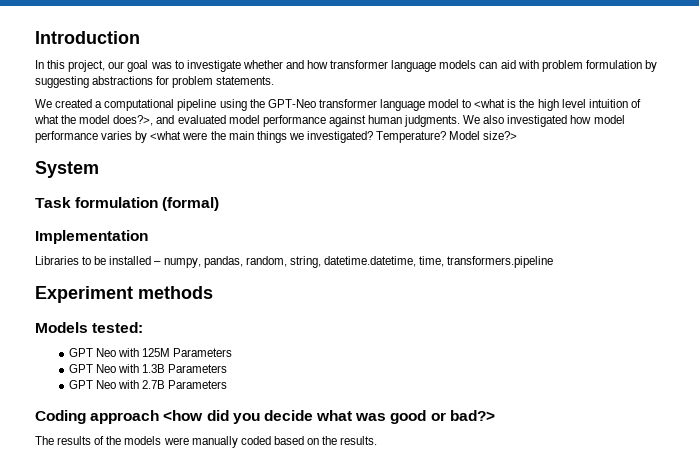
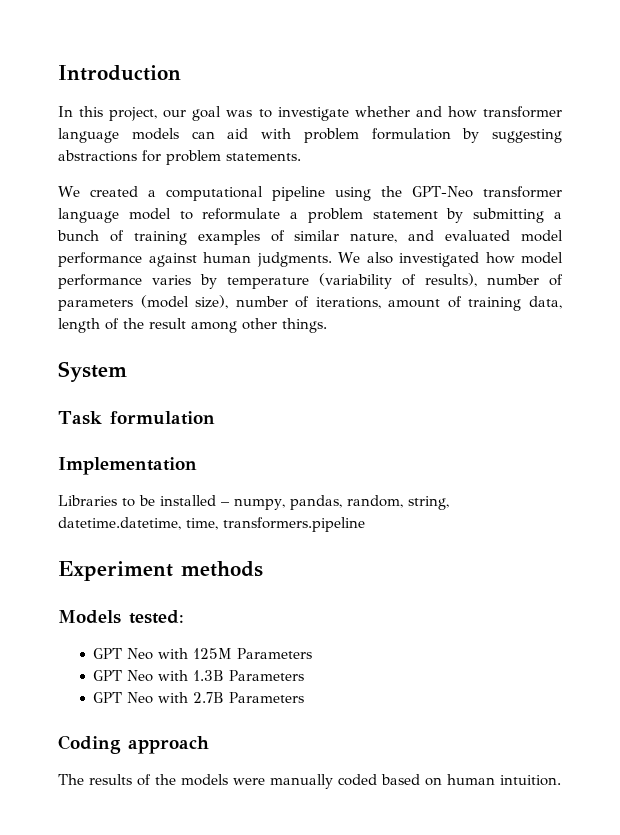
- We created a computational pipeline using the GPT-Neo transformer language model to <what is the high level intuition of what the model does?>, and evaluated model performance against human judgments.
+ We created a computational pipeline using the GPT-Neo transformer language model to reformulate a problem statement by submitting a bunch of training examples of similar nature, and evaluated model performance against human judgments.
- We also investigated how model performance varies by <what were the main things we investigated? Temperature? Model size?>
+ We also investigated how model performance varies by temperature (variability of results), number of parameters (model size), number of iterations, amount of training data, length of the result among other things.
- Task formulation (formal)
+ Task formulation
- Coding approach <how did you decide what was good or bad?>
+ Coding approach
- The results of the models were manually coded based on the results.
+ The results of the models were manually coded based on human intuition.

